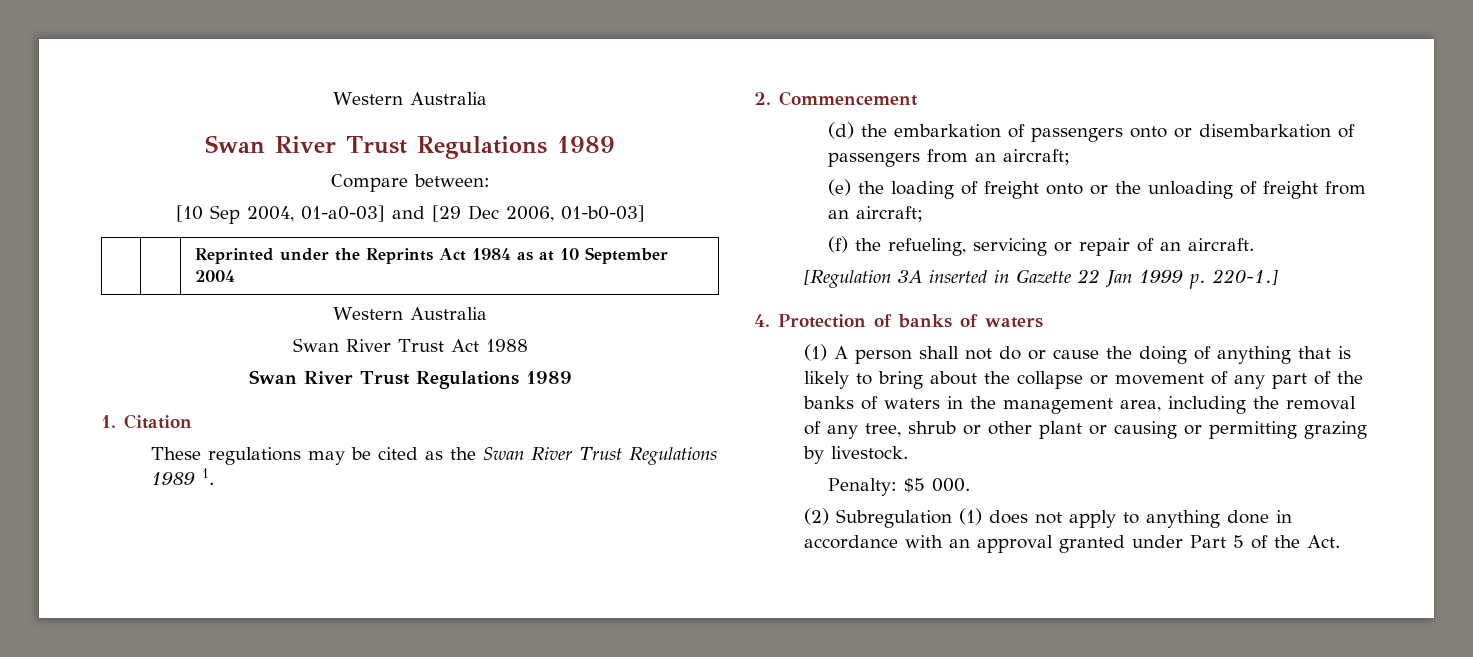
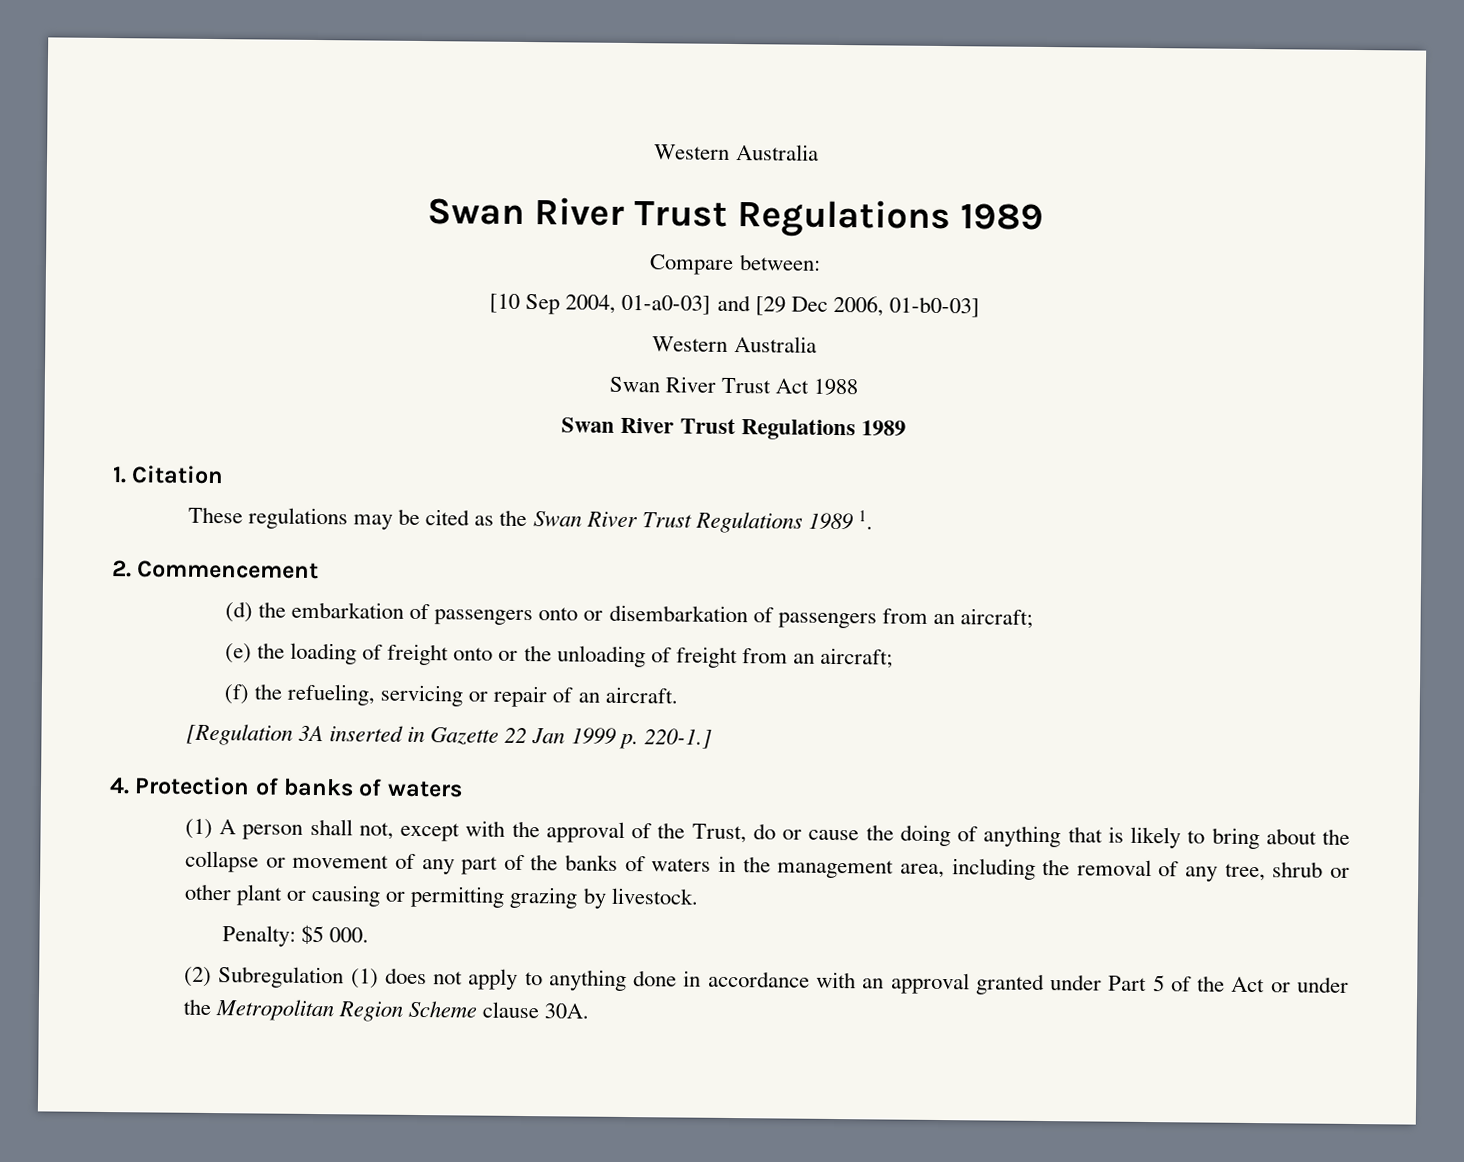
- | | Reprinted under the Reprints Act 1984 as at 10 September 2004
- (1) A person shall not do or cause the doing of anything that is likely to bring about the collapse or movement of any part of the banks of waters in the management area, including the removal of any tree, shrub or other plant or causing or permitting grazing by livestock.
+ (1) A person shall not, except with the approval of the Trust, do or cause the doing of anything that is likely to bring about the collapse or movement of any part of the banks of waters in the management area, including the removal of any tree, shrub or other plant or causing or permitting grazing by livestock.
- (2) Subregulation (1) does not apply to anything done in accordance with an approval granted under Part 5 of the Act.
+ (2) Subregulation (1) does not apply to anything done in accordance with an approval granted under Part 5 of the Act or under the Metropolitan Region Scheme clause 30A.

